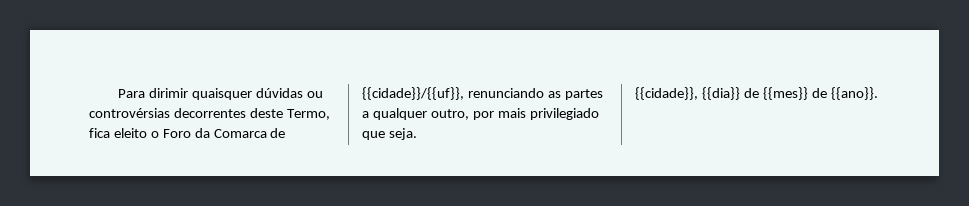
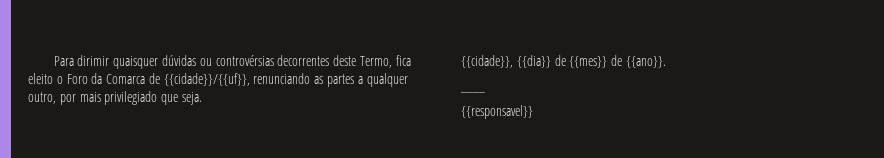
+ ____
+ {{responsavel}}

